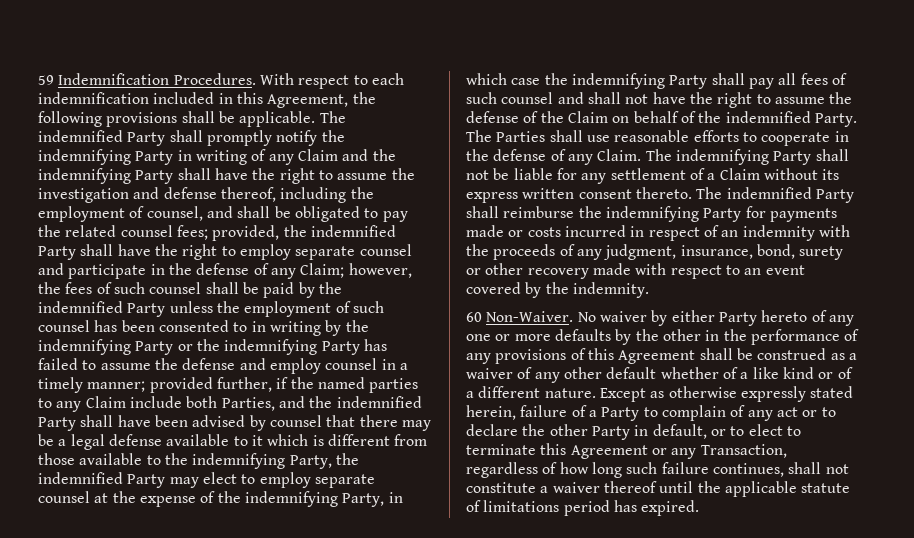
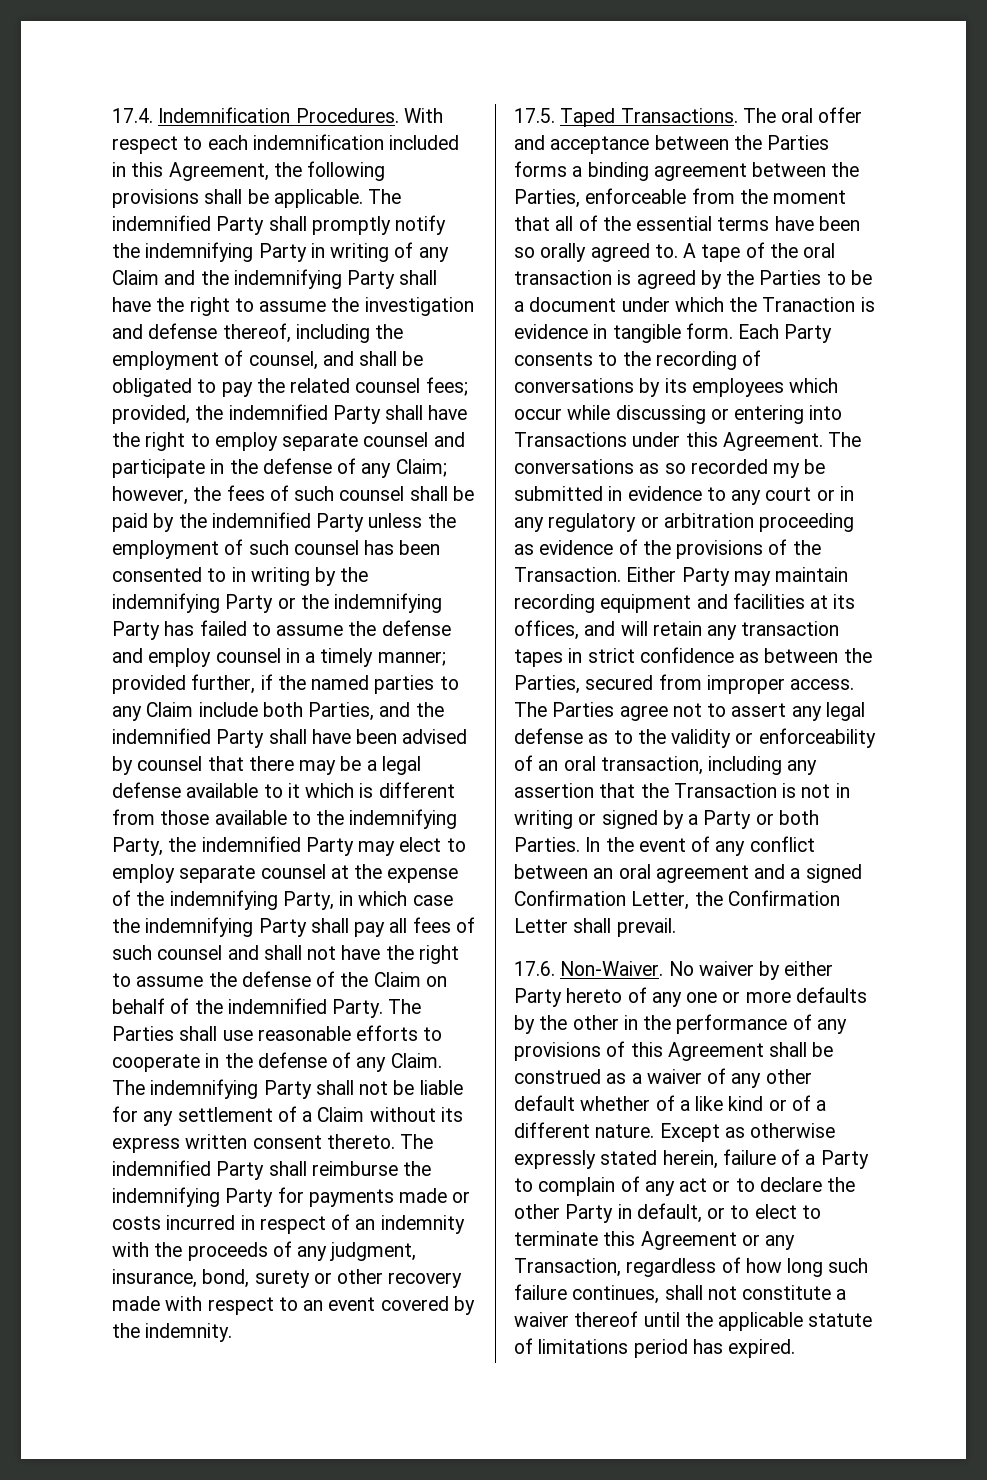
- 59 Indemnification Procedures.
+ 17.4. Indemnification Procedures.
- 60 Non-Waiver.
+ 17.5. Taped Transactions. The oral offer and acceptance between the Parties forms a binding agreement between the Parties, enforceable from the moment that all of the essential terms have been so orally agreed to. A tape of the oral transaction is agreed by the Parties to be a document under which the Tranaction is evidence in tangible form. Each Party consents to the recording of conversations by its employees which occur while discussing or entering into Transactions under this Agreement. The conversations as so recorded my be submitted in evidence to any court or in any regulatory or arbitration proceeding as evidence of the provisions of the Transaction. Either Party may maintain recording equipment and facilities at its offices, and will retain any transaction tapes in strict confidence as between the Parties, secured from improper access. The Parties agree not to assert any legal defense as to the validity or enforceability of an oral transaction, including any assertion that the Transaction is not in writing or signed by a Party or both Parties. In the event of any conflict between an oral agreement and a signed Confirmation Letter, the Confirmation Letter shall prevail.
+ 17.6. Non-Waiver.

